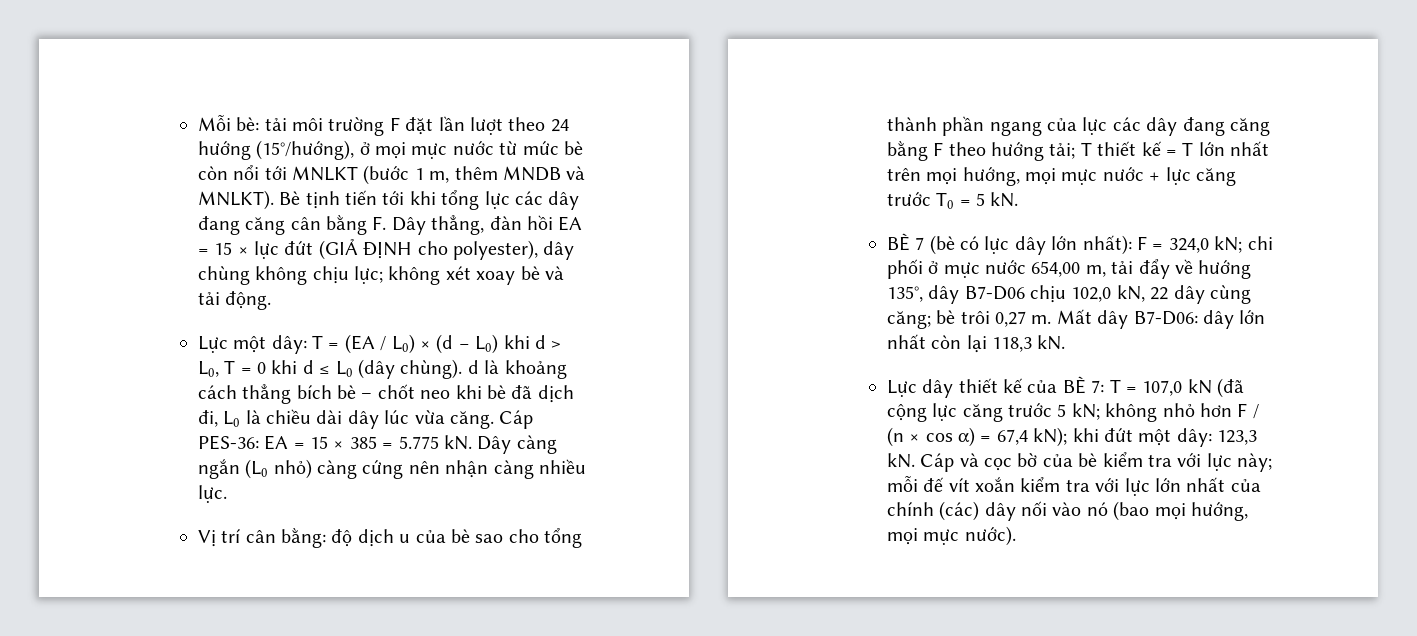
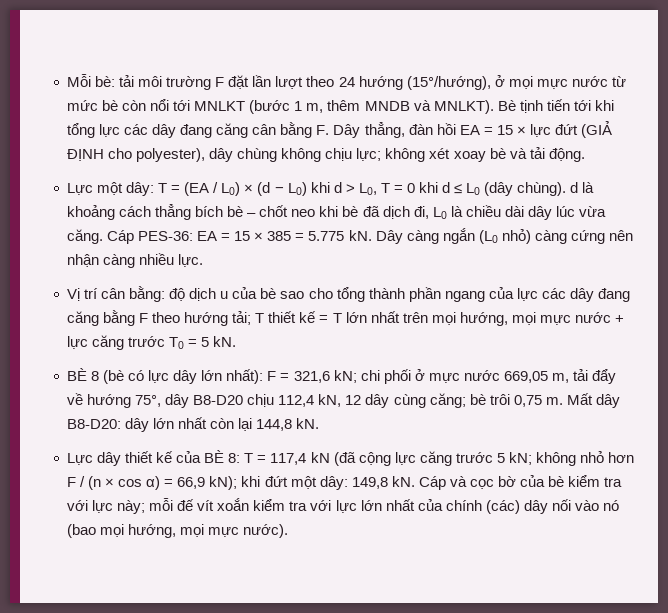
- BÈ 7 (bè có lực dây lớn nhất): F = 324,0 kN; chi phối ở mực nước 654,00 m, tải đẩy về hướng 135°, dây B7-D06 chịu 102,0 kN, 22 dây cùng căng; bè trôi 0,27 m.
+ BÈ 8 (bè có lực dây lớn nhất): F = 321,6 kN; chi phối ở mực nước 669,05 m, tải đẩy về hướng 75°, dây B8-D20 chịu 112,4 kN, 12 dây cùng căng; bè trôi 0,75 m.
- Mất dây B7-D06: dây lớn nhất còn lại 118,3 kN.
+ Mất dây B8-D20: dây lớn nhất còn lại 144,8 kN.
- Lực dây thiết kế của BÈ 7: T = 107,0 kN (đã cộng lực căng trước 5 kN; không nhỏ hơn F / (n × cos α) = 67,4 kN); khi đứt một dây: 123,3 kN.
+ Lực dây thiết kế của BÈ 8: T = 117,4 kN (đã cộng lực căng trước 5 kN; không nhỏ hơn F / (n × cos α) = 66,9 kN); khi đứt một dây: 149,8 kN.

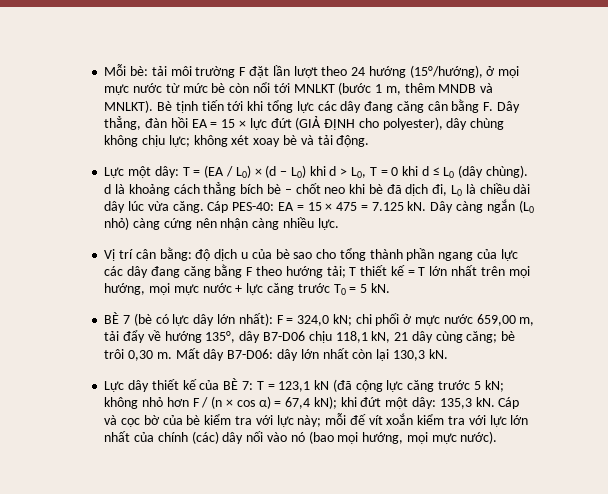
- Cáp PES-36: EA = 15 × 385 = 5.775 kN.
+ Cáp PES-40: EA = 15 × 475 = 7.125 kN.
- BÈ 8 (bè có lực dây lớn nhất): F = 321,6 kN; chi phối ở mực nước 669,05 m, tải đẩy về hướng 75°, dây B8-D20 chịu 112,4 kN, 12 dây cùng căng; bè trôi 0,75 m.
+ BÈ 7 (bè có lực dây lớn nhất): F = 324,0 kN; chi phối ở mực nước 659,00 m, tải đẩy về hướng 135°, dây B7-D06 chịu 118,1 kN, 21 dây cùng căng; bè trôi 0,30 m.
- Mất dây B8-D20: dây lớn nhất còn lại 144,8 kN.
+ Mất dây B7-D06: dây lớn nhất còn lại 130,3 kN.
- Lực dây thiết kế của BÈ 8: T = 117,4 kN (đã cộng lực căng trước 5 kN; không nhỏ hơn F / (n × cos α) = 66,9 kN); khi đứt một dây: 149,8 kN.
+ Lực dây thiết kế của BÈ 7: T = 123,1 kN (đã cộng lực căng trước 5 kN; không nhỏ hơn F / (n × cos α) = 67,4 kN); khi đứt một dây: 135,3 kN.

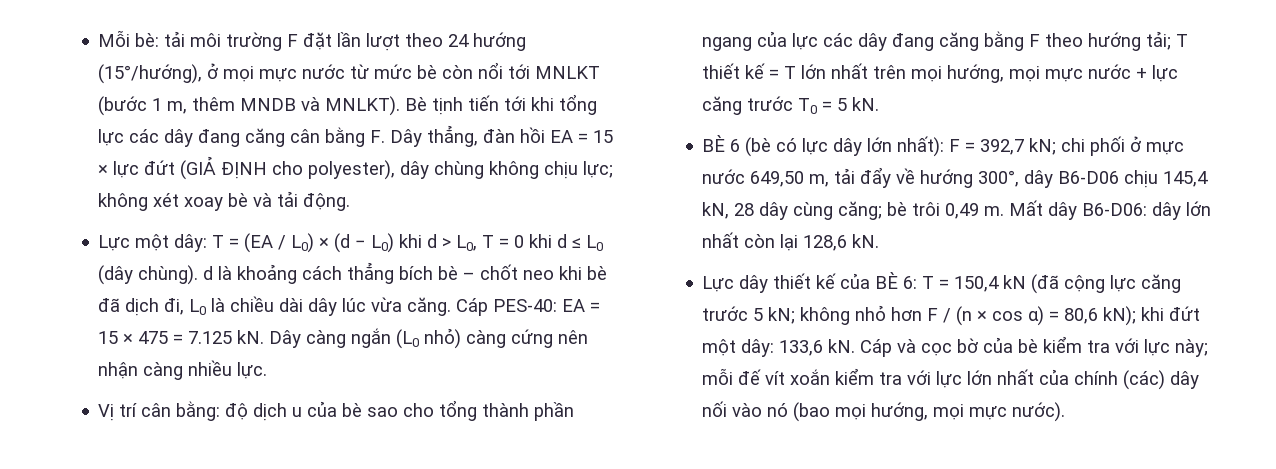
- BÈ 7 (bè có lực dây lớn nhất): F = 324,0 kN; chi phối ở mực nước 659,00 m, tải đẩy về hướng 135°, dây B7-D06 chịu 118,1 kN, 21 dây cùng căng; bè trôi 0,30 m.
+ BÈ 6 (bè có lực dây lớn nhất): F = 392,7 kN; chi phối ở mực nước 649,50 m, tải đẩy về hướng 300°, dây B6-D06 chịu 145,4 kN, 28 dây cùng căng; bè trôi 0,49 m.
- Mất dây B7-D06: dây lớn nhất còn lại 130,3 kN.
+ Mất dây B6-D06: dây lớn nhất còn lại 128,6 kN.
- Lực dây thiết kế của BÈ 7: T = 123,1 kN (đã cộng lực căng trước 5 kN; không nhỏ hơn F / (n × cos α) = 67,4 kN); khi đứt một dây: 135,3 kN.
+ Lực dây thiết kế của BÈ 6: T = 150,4 kN (đã cộng lực căng trước 5 kN; không nhỏ hơn F / (n × cos α) = 80,6 kN); khi đứt một dây: 133,6 kN.

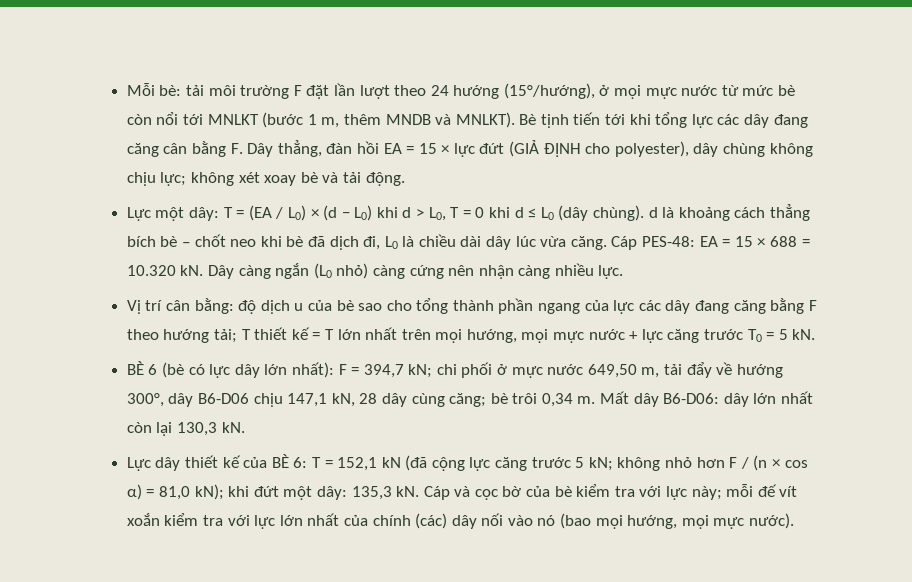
- Cáp PES-40: EA = 15 × 475 = 7.125 kN.
+ Cáp PES-48: EA = 15 × 688 = 10.320 kN.
- BÈ 6 (bè có lực dây lớn nhất): F = 392,7 kN; chi phối ở mực nước 649,50 m, tải đẩy về hướng 300°, dây B6-D06 chịu 145,4 kN, 28 dây cùng căng; bè trôi 0,49 m.
+ BÈ 6 (bè có lực dây lớn nhất): F = 394,7 kN; chi phối ở mực nước 649,50 m, tải đẩy về hướng 300°, dây B6-D06 chịu 147,1 kN, 28 dây cùng căng; bè trôi 0,34 m.
- Mất dây B6-D06: dây lớn nhất còn lại 128,6 kN.
+ Mất dây B6-D06: dây lớn nhất còn lại 130,3 kN.
- Lực dây thiết kế của BÈ 6: T = 150,4 kN (đã cộng lực căng trước 5 kN; không nhỏ hơn F / (n × cos α) = 80,6 kN); khi đứt một dây: 133,6 kN.
+ Lực dây thiết kế của BÈ 6: T = 152,1 kN (đã cộng lực căng trước 5 kN; không nhỏ hơn F / (n × cos α) = 81,0 kN); khi đứt một dây: 135,3 kN.

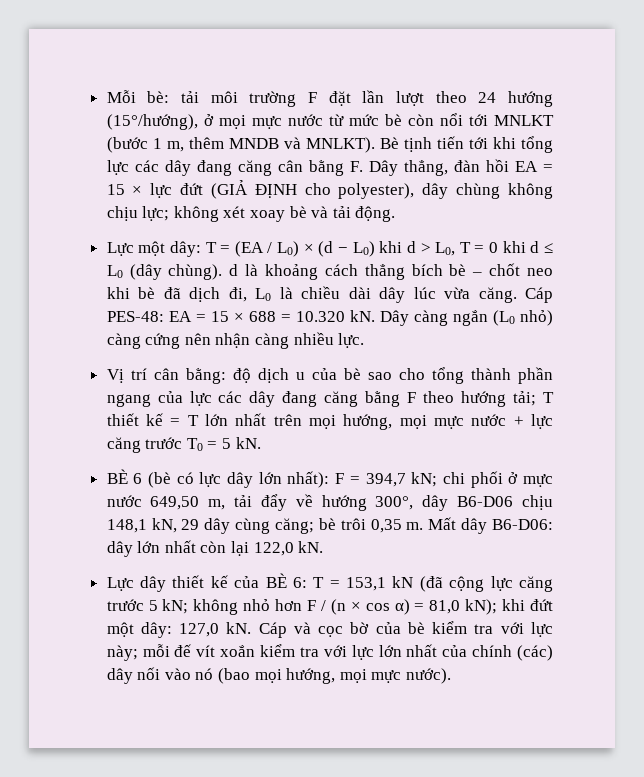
- BÈ 6 (bè có lực dây lớn nhất): F = 394,7 kN; chi phối ở mực nước 649,50 m, tải đẩy về hướng 300°, dây B6-D06 chịu 147,1 kN, 28 dây cùng căng; bè trôi 0,34 m.
+ BÈ 6 (bè có lực dây lớn nhất): F = 394,7 kN; chi phối ở mực nước 649,50 m, tải đẩy về hướng 300°, dây B6-D06 chịu 148,1 kN, 29 dây cùng căng; bè trôi 0,35 m.
- Mất dây B6-D06: dây lớn nhất còn lại 130,3 kN.
+ Mất dây B6-D06: dây lớn nhất còn lại 122,0 kN.
- Lực dây thiết kế của BÈ 6: T = 152,1 kN (đã cộng lực căng trước 5 kN; không nhỏ hơn F / (n × cos α) = 81,0 kN); khi đứt một dây: 135,3 kN.
+ Lực dây thiết kế của BÈ 6: T = 153,1 kN (đã cộng lực căng trước 5 kN; không nhỏ hơn F / (n × cos α) = 81,0 kN); khi đứt một dây: 127,0 kN.

